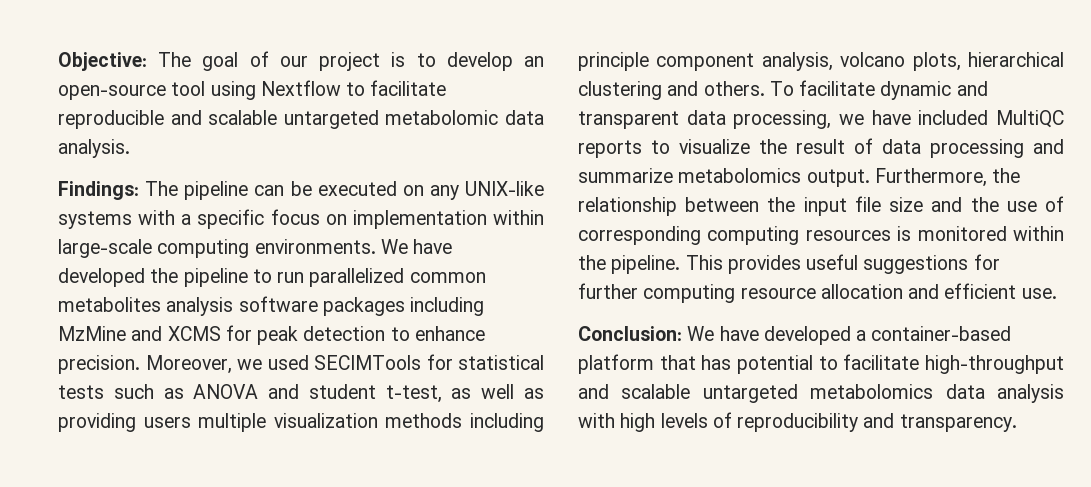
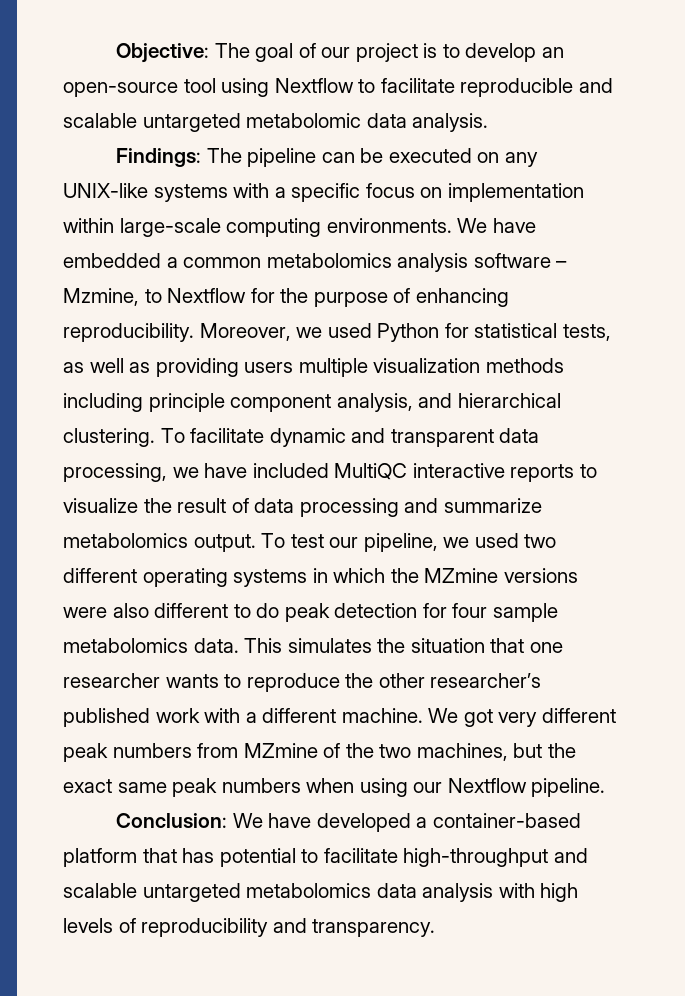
- We have developed the pipeline to run parallelized common metabolites analysis software packages including MzMine and XCMS for peak detection to enhance precision.
+ We have embedded a common metabolomics analysis software – Mzmine, to Nextflow for the purpose of enhancing reproducibility.
- Moreover, we used SECIMTools for statistical tests such as ANOVA and student t-test, as well as providing users multiple visualization methods including principle component analysis, volcano plots, hierarchical clustering and others.
+ Moreover, we used Python for statistical tests, as well as providing users multiple visualization methods including principle component analysis, and hierarchical clustering.
- To facilitate dynamic and transparent data processing, we have included MultiQC reports to visualize the result of data processing and summarize metabolomics output.
+ To facilitate dynamic and transparent data processing, we have included MultiQC interactive reports to visualize the result of data processing and summarize metabolomics output.
- Furthermore, the relationship between the input file size and the use of corresponding computing resources is monitored within the pipeline. This provides useful suggestions for further computing resource allocation and efficient use.
+ To test our pipeline, we used two different operating systems in which the MZmine versions were also different to do peak detection for four sample metabolomics data. This simulates the situation that one researcher wants to reproduce the other researcher’s published work with a different machine. We got very different peak numbers from MZmine of the two machines, but the exact same peak numbers when using our Nextflow pipeline.

